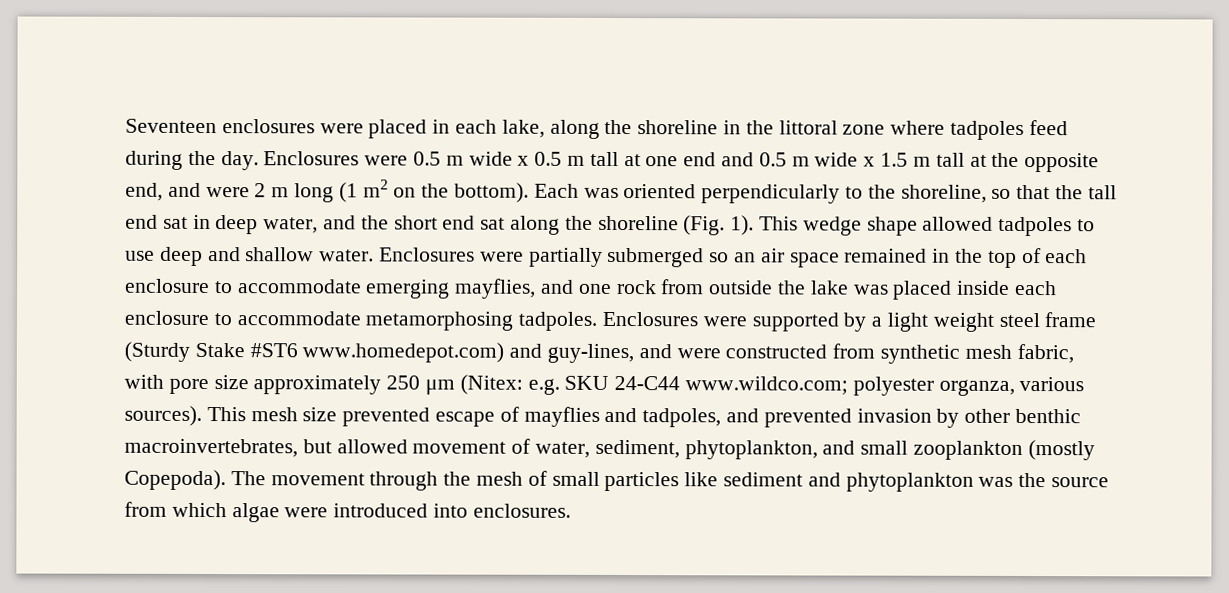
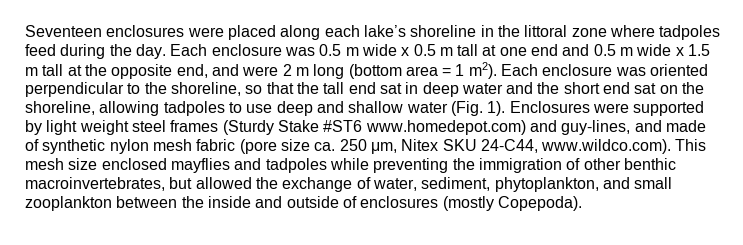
- Seventeen enclosures were placed in each lake, along the shoreline in the littoral zone where tadpoles feed during the day.
+ Seventeen enclosures were placed along each lake’s shoreline in the littoral zone where tadpoles feed during the day.
- Enclosures were 0.5 m wide x 0.5 m tall at one end and 0.5 m wide x 1.5 m tall at the opposite end, and were 2 m long (1 m2 on the bottom). Each was oriented perpendicularly to the shoreline, so that the tall end sat in deep water, and the short end sat along the shoreline (Fig. 1). This wedge shape allowed tadpoles to use deep and shallow water. Enclosures were partially submerged so an air space remained in the top of each enclosure to accommodate emerging mayflies, and one rock from outside the lake was placed inside each enclosure to accommodate metamorphosing tadpoles.
+ Each enclosure was 0.5 m wide x 0.5 m tall at one end and 0.5 m wide x 1.5 m tall at the opposite end, and were 2 m long (bottom area = 1 m2). Each enclosure was oriented perpendicular to the shoreline, so that the tall end sat in deep water and the short end sat on the shoreline, allowing tadpoles to use deep and shallow water (Fig. 1).
- Enclosures were supported by a light weight steel frame (Sturdy Stake #ST6 www.homedepot.com) and guy-lines, and were constructed from synthetic mesh fabric, with pore size approximately 250 μm (Nitex: e.g. SKU 24-C44 www.wildco.com; polyester organza, various sources). This mesh size prevented escape of mayflies and tadpoles, and prevented invasion by other benthic macroinvertebrates, but allowed movement of water, sediment, phytoplankton, and small zooplankton (mostly Copepoda). The movement through the mesh of small particles like sediment and phytoplankton was the source from which algae were introduced into enclosures.
+ Enclosures were supported by light weight steel frames (Sturdy Stake #ST6 www.homedepot.com) and guy-lines, and made of synthetic nylon mesh fabric (pore size ca. 250 μm, Nitex SKU 24-C44, www.wildco.com). This mesh size enclosed mayflies and tadpoles while preventing the immigration of other benthic macroinvertebrates, but allowed the exchange of water, sediment, phytoplankton, and small zooplankton between the inside and outside of enclosures (mostly Copepoda).

